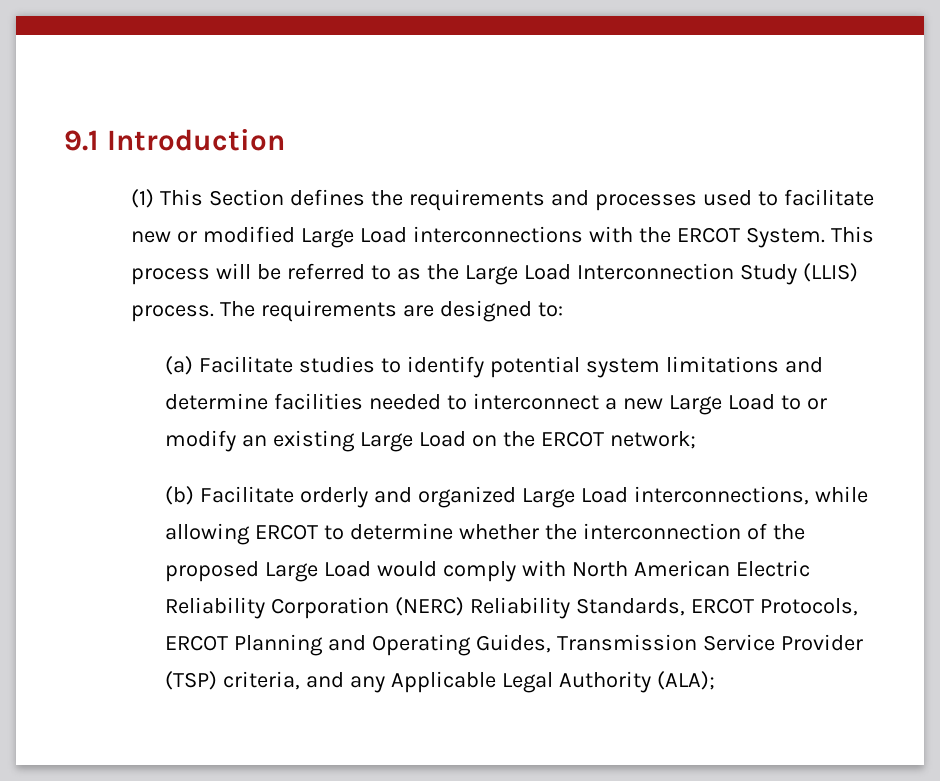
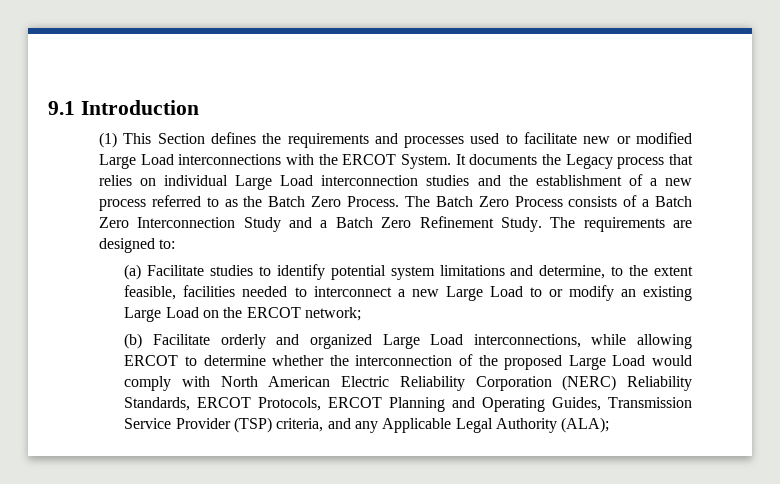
- This process will be referred to as the Large Load Interconnection Study (LLIS) process.
+ It documents the Legacy process that relies on individual Large Load interconnection studies and the establishment of a new process referred to as the Batch Zero Process. The Batch Zero Process consists of a Batch Zero Interconnection Study and a Batch Zero Refinement Study.
- (a) Facilitate studies to identify potential system limitations and determine facilities needed to interconnect a new Large Load to or modify an existing Large Load on the ERCOT network;
+ (a) Facilitate studies to identify potential system limitations and determine, to the extent feasible, facilities needed to interconnect a new Large Load to or modify an existing Large Load on the ERCOT network;

